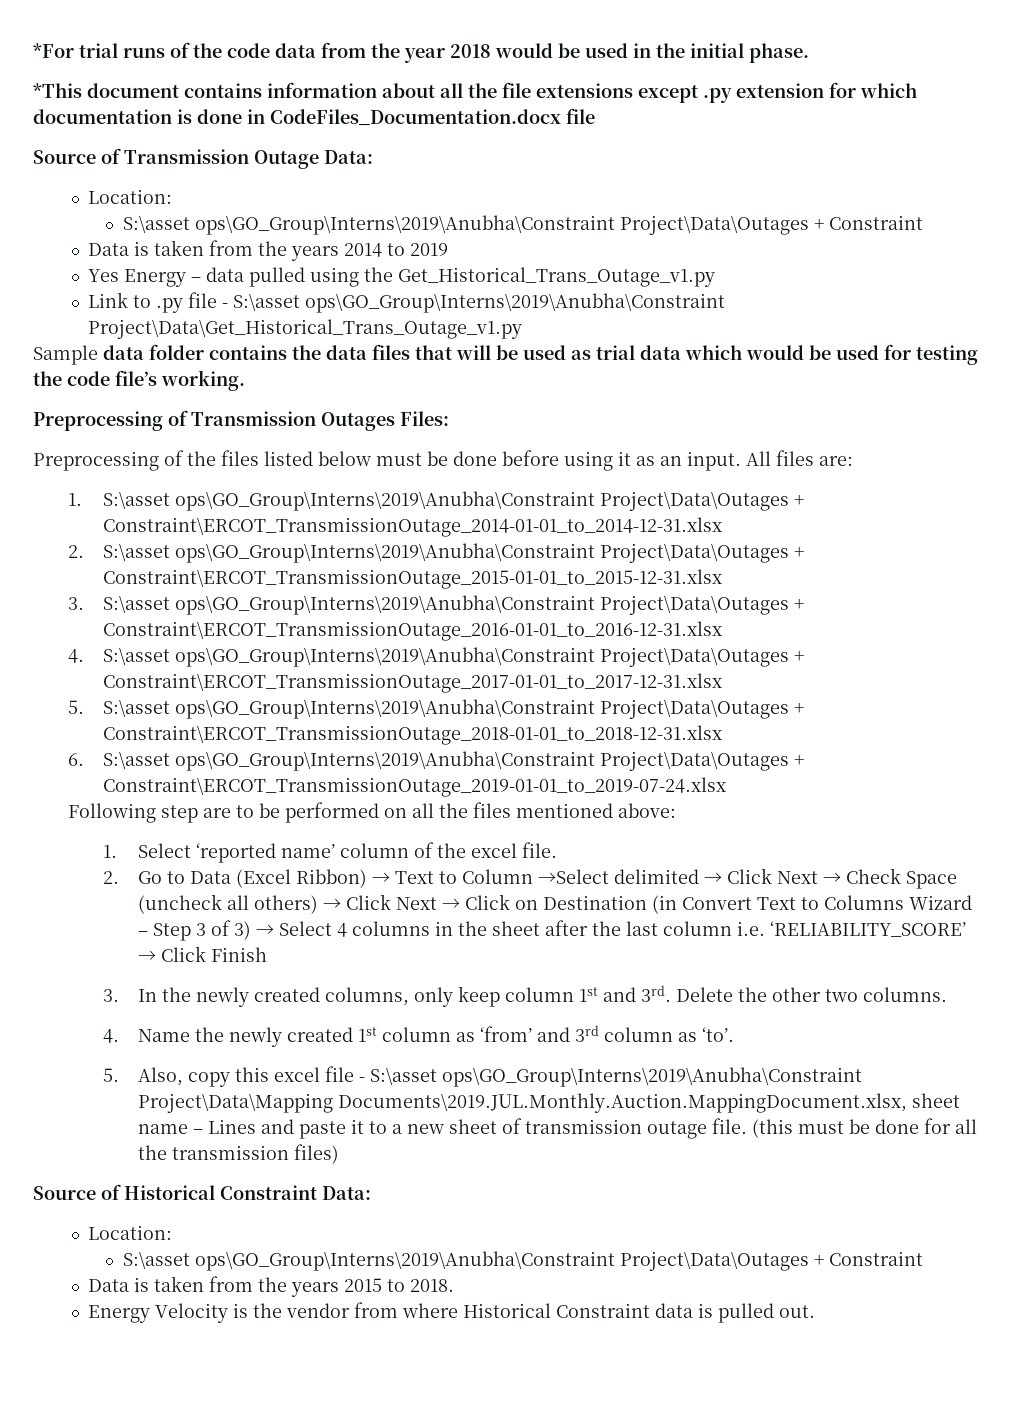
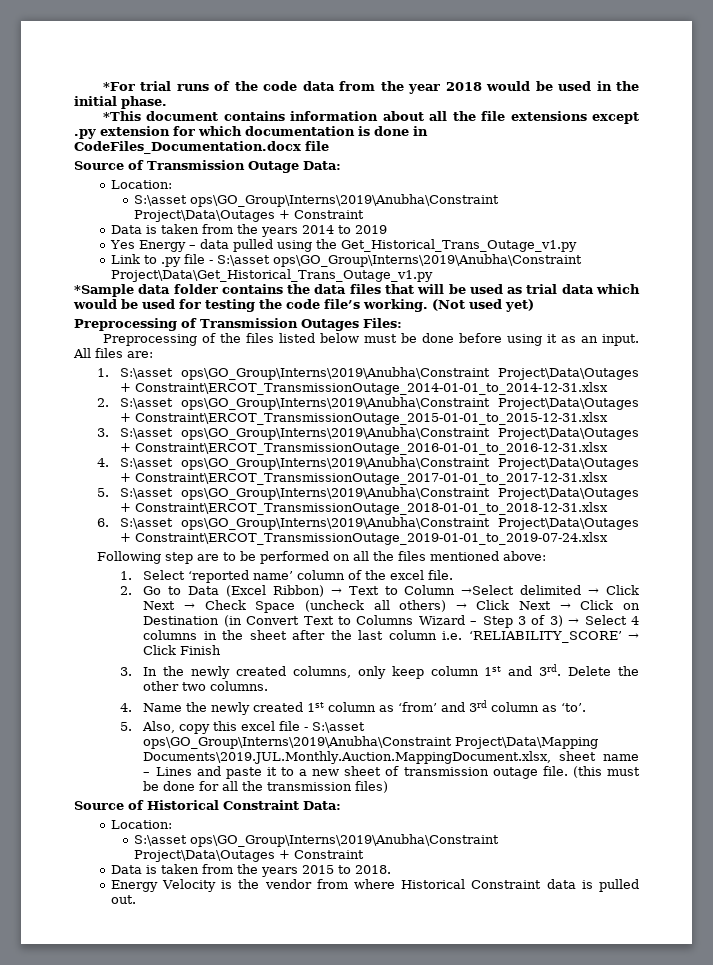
- Sample data folder contains the data files that will be used as trial data which would be used for testing the code file’s working.
+ *Sample data folder contains the data files that will be used as trial data which would be used for testing the code file’s working. (Not used yet)

